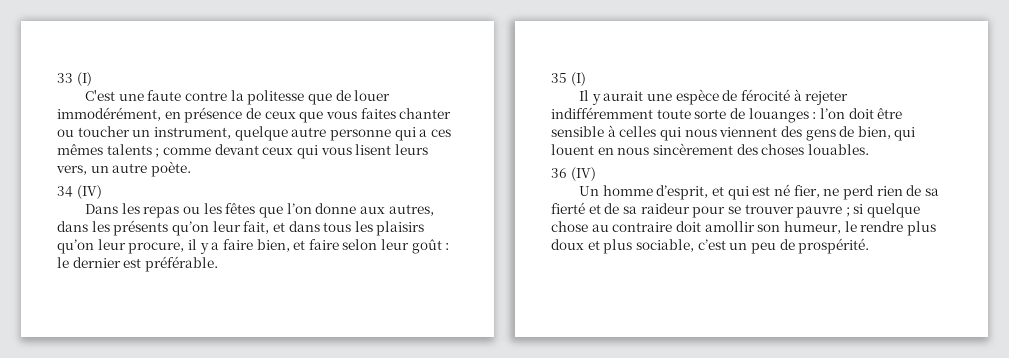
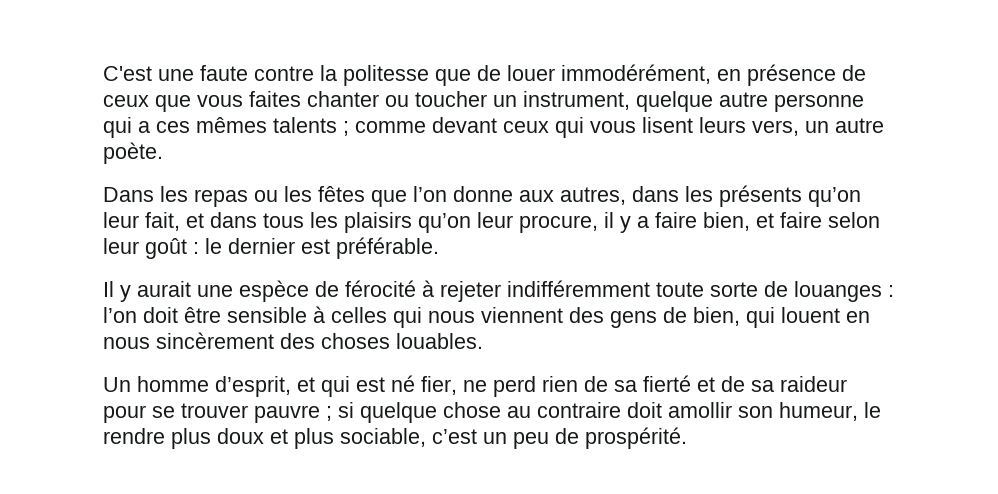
- 33 (I)
- 34 (IV)
- 35 (I)
- 36 (IV)

